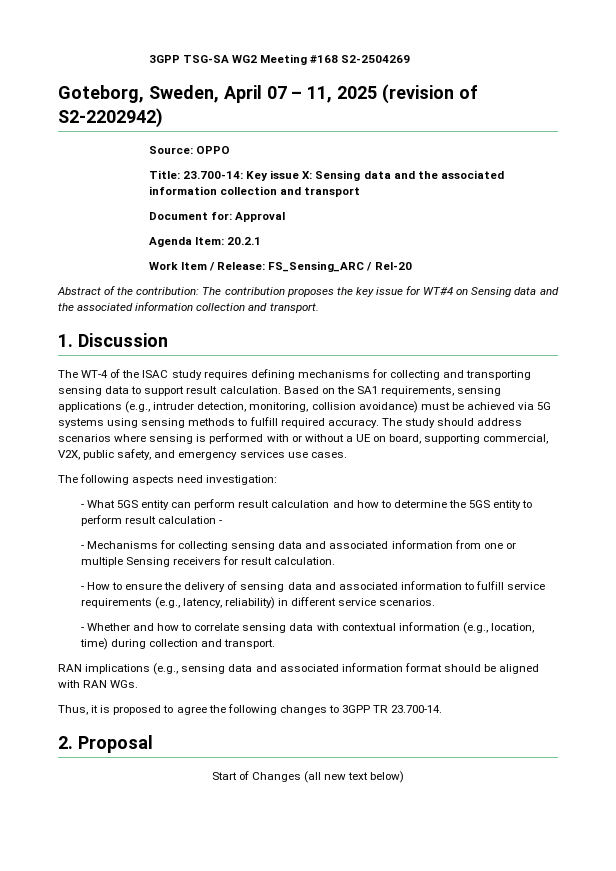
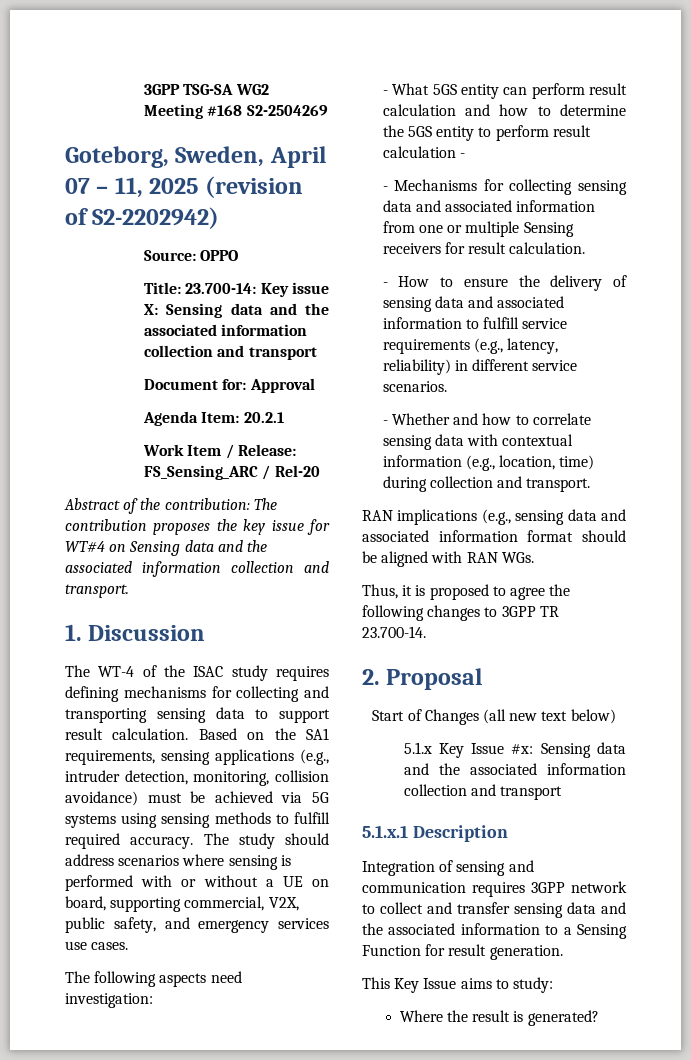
+ 5.1.x Key Issue #x: Sensing data and the associated information collection and transport
+ 5.1.x.1 Description
+ Integration of sensing and communication requires 3GPP network to collect and transfer sensing data and the associated information to a Sensing Function for result generation.
+ This Key Issue aims to study:
+ Where the result is generated?

